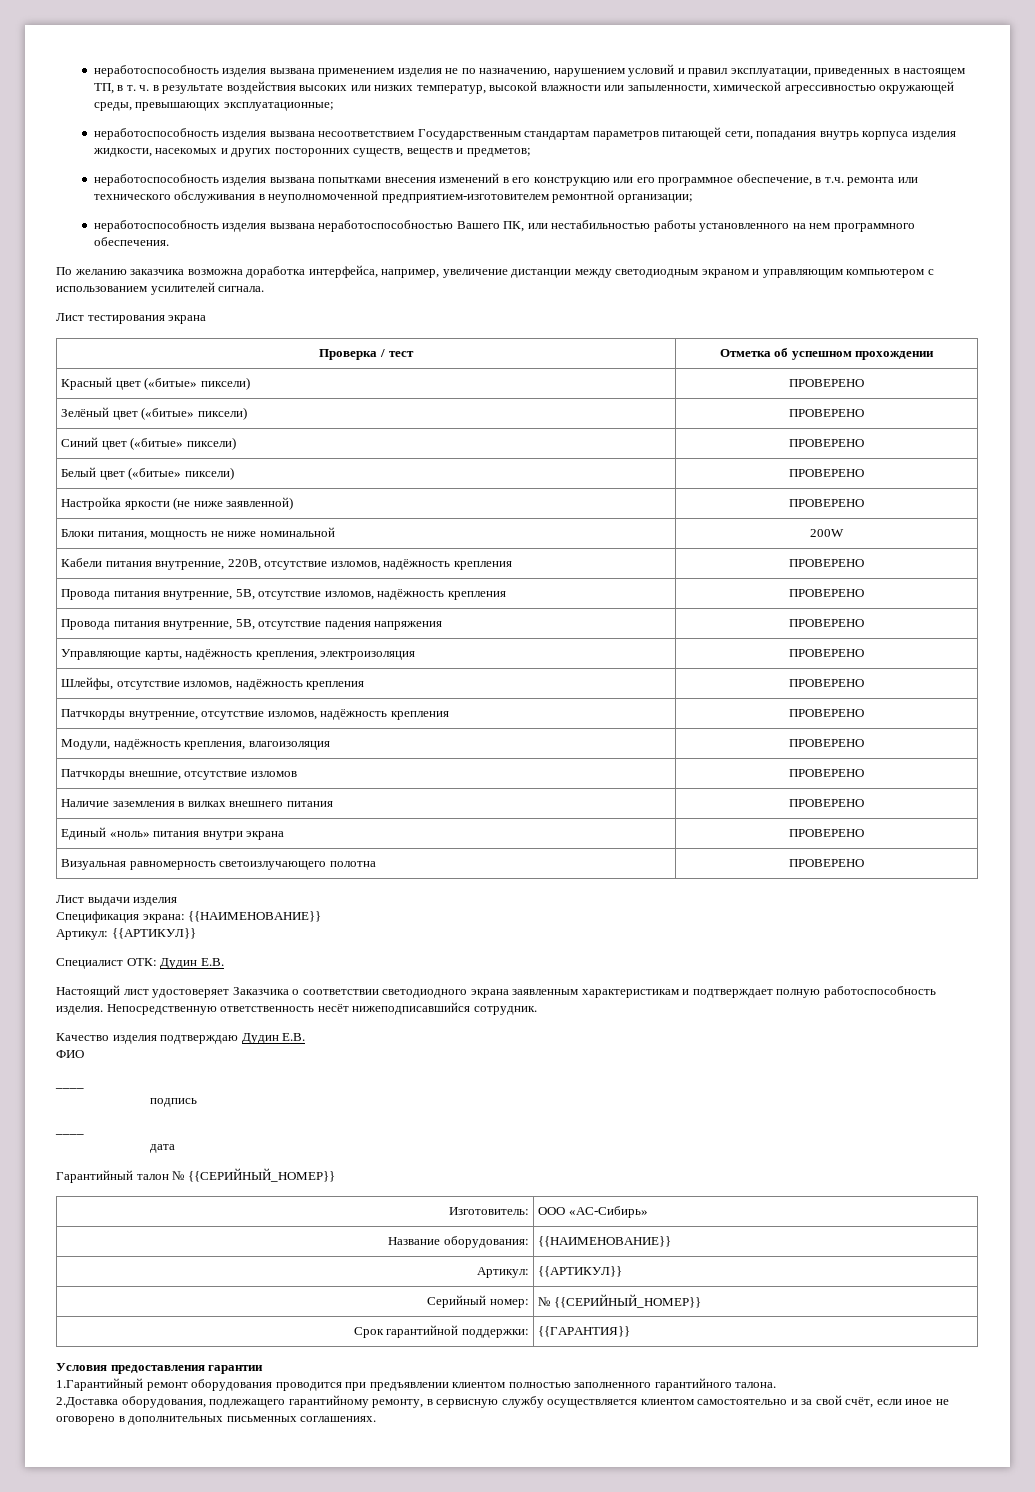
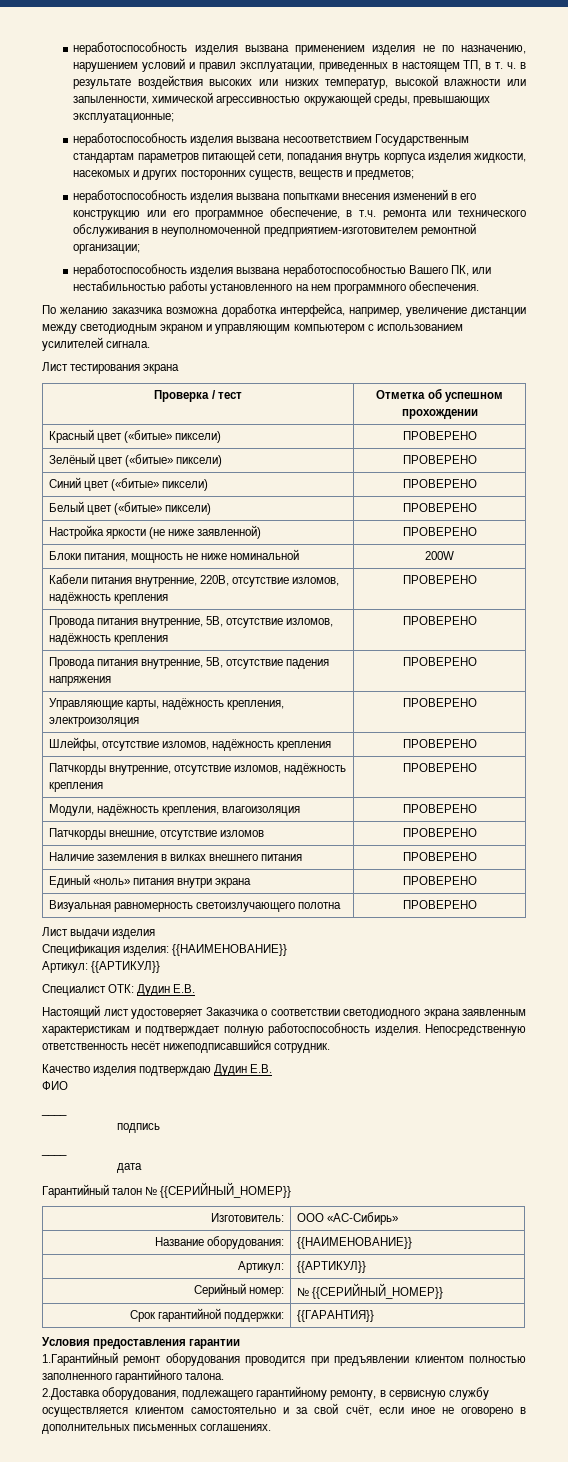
- Спецификация экрана: {{НАИМЕНОВАНИЕ}}
+ Спецификация изделия: {{НАИМЕНОВАНИЕ}}

